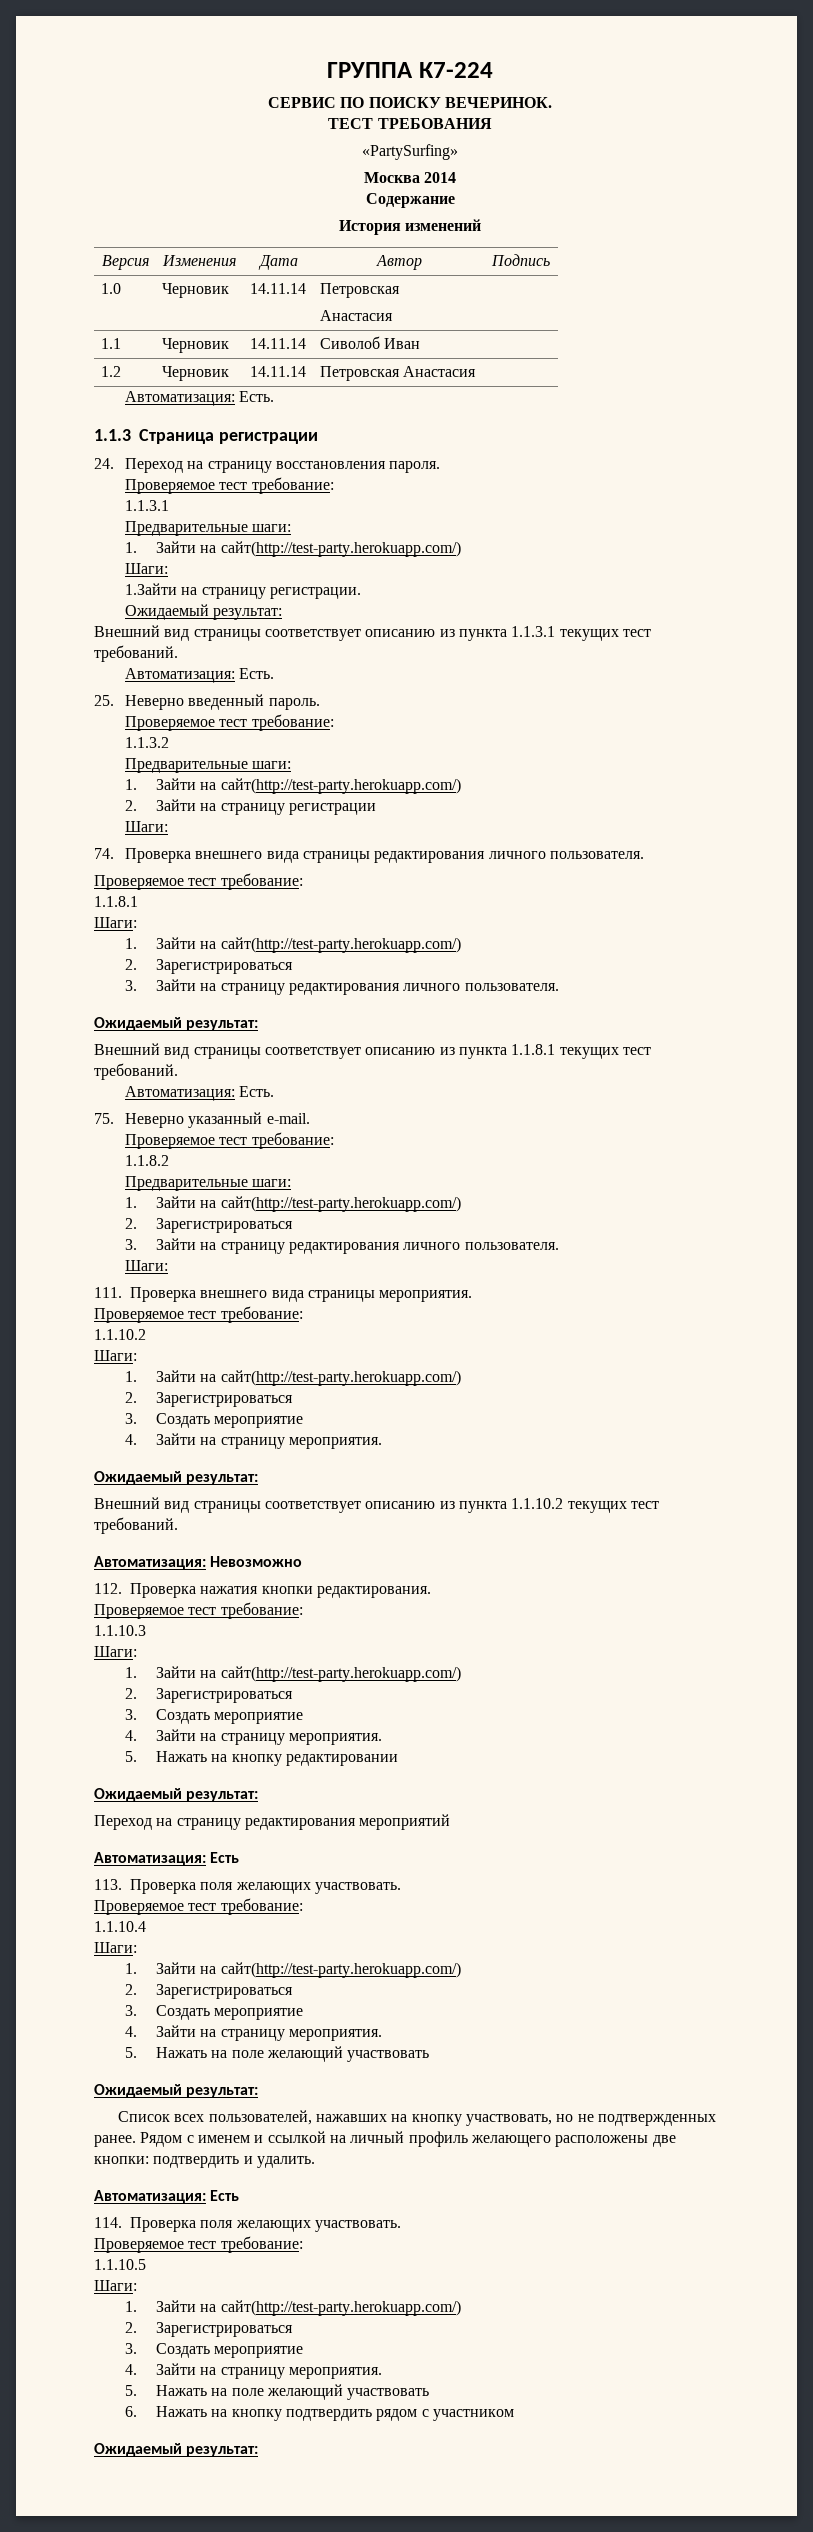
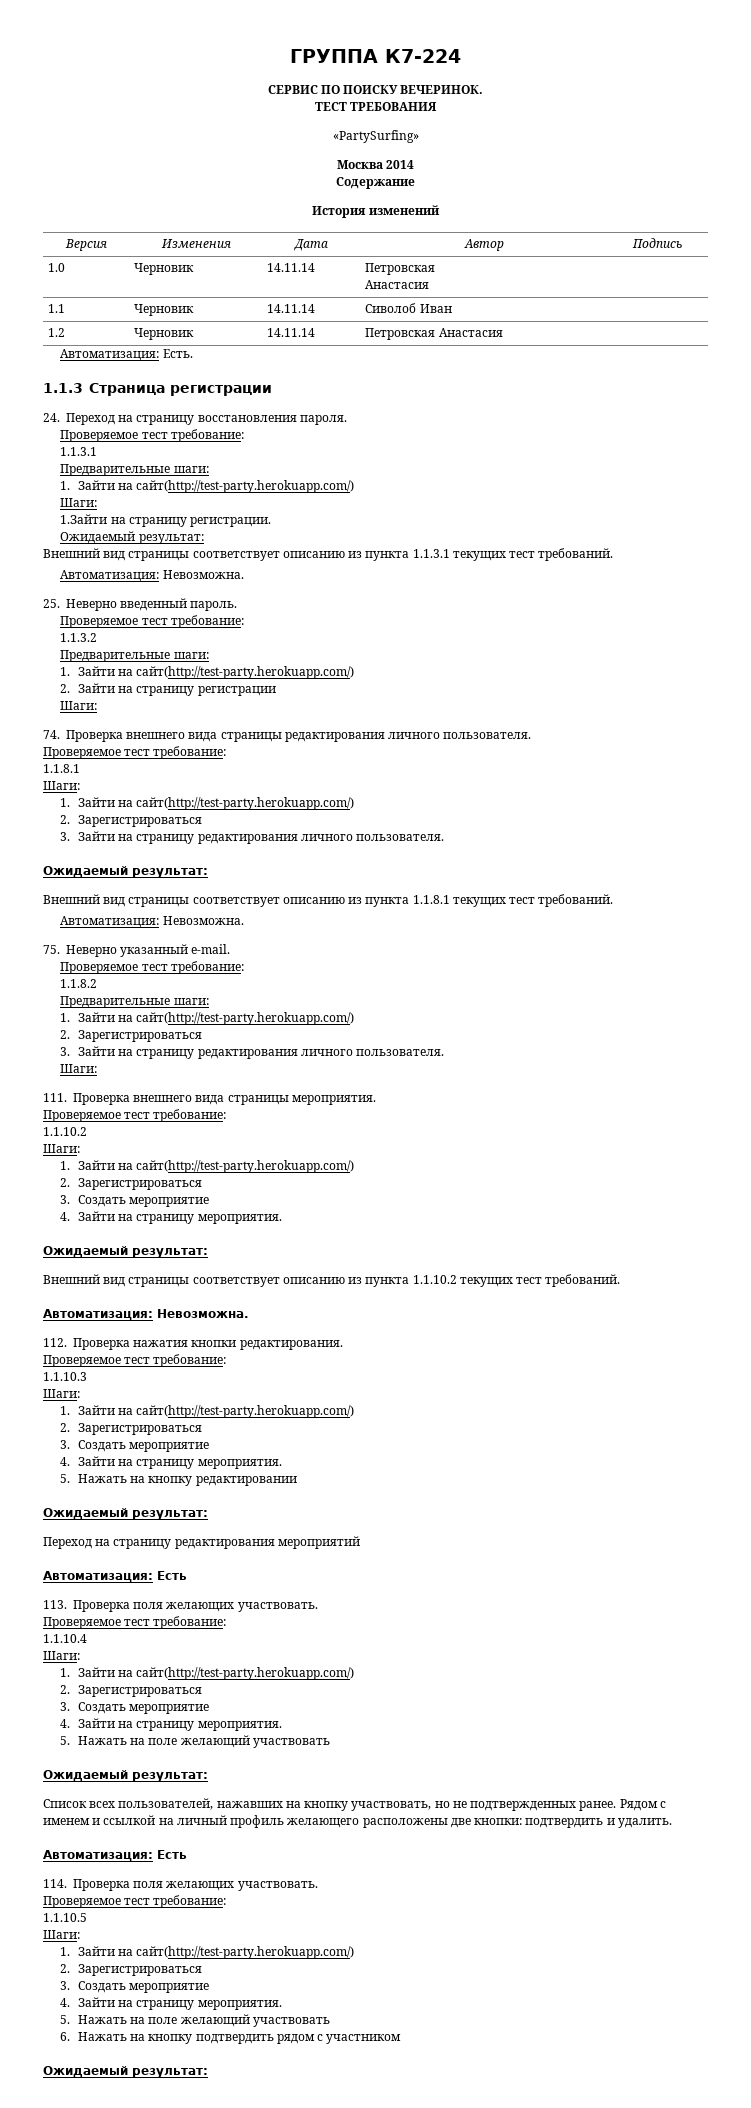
  Внешний вид страницы соответствует описанию из пункта 1.1.3.1 текущих тест требований.
- Автоматизация: Есть.
+ Автоматизация: Невозможна.
  Внешний вид страницы соответствует описанию из пункта 1.1.8.1 текущих тест требований.
- Автоматизация: Есть.
+ Автоматизация: Невозможна.
  Внешний вид страницы соответствует описанию из пункта 1.1.10.2 текущих тест требований.
- Автоматизация: Невозможно
+ Автоматизация: Невозможна.

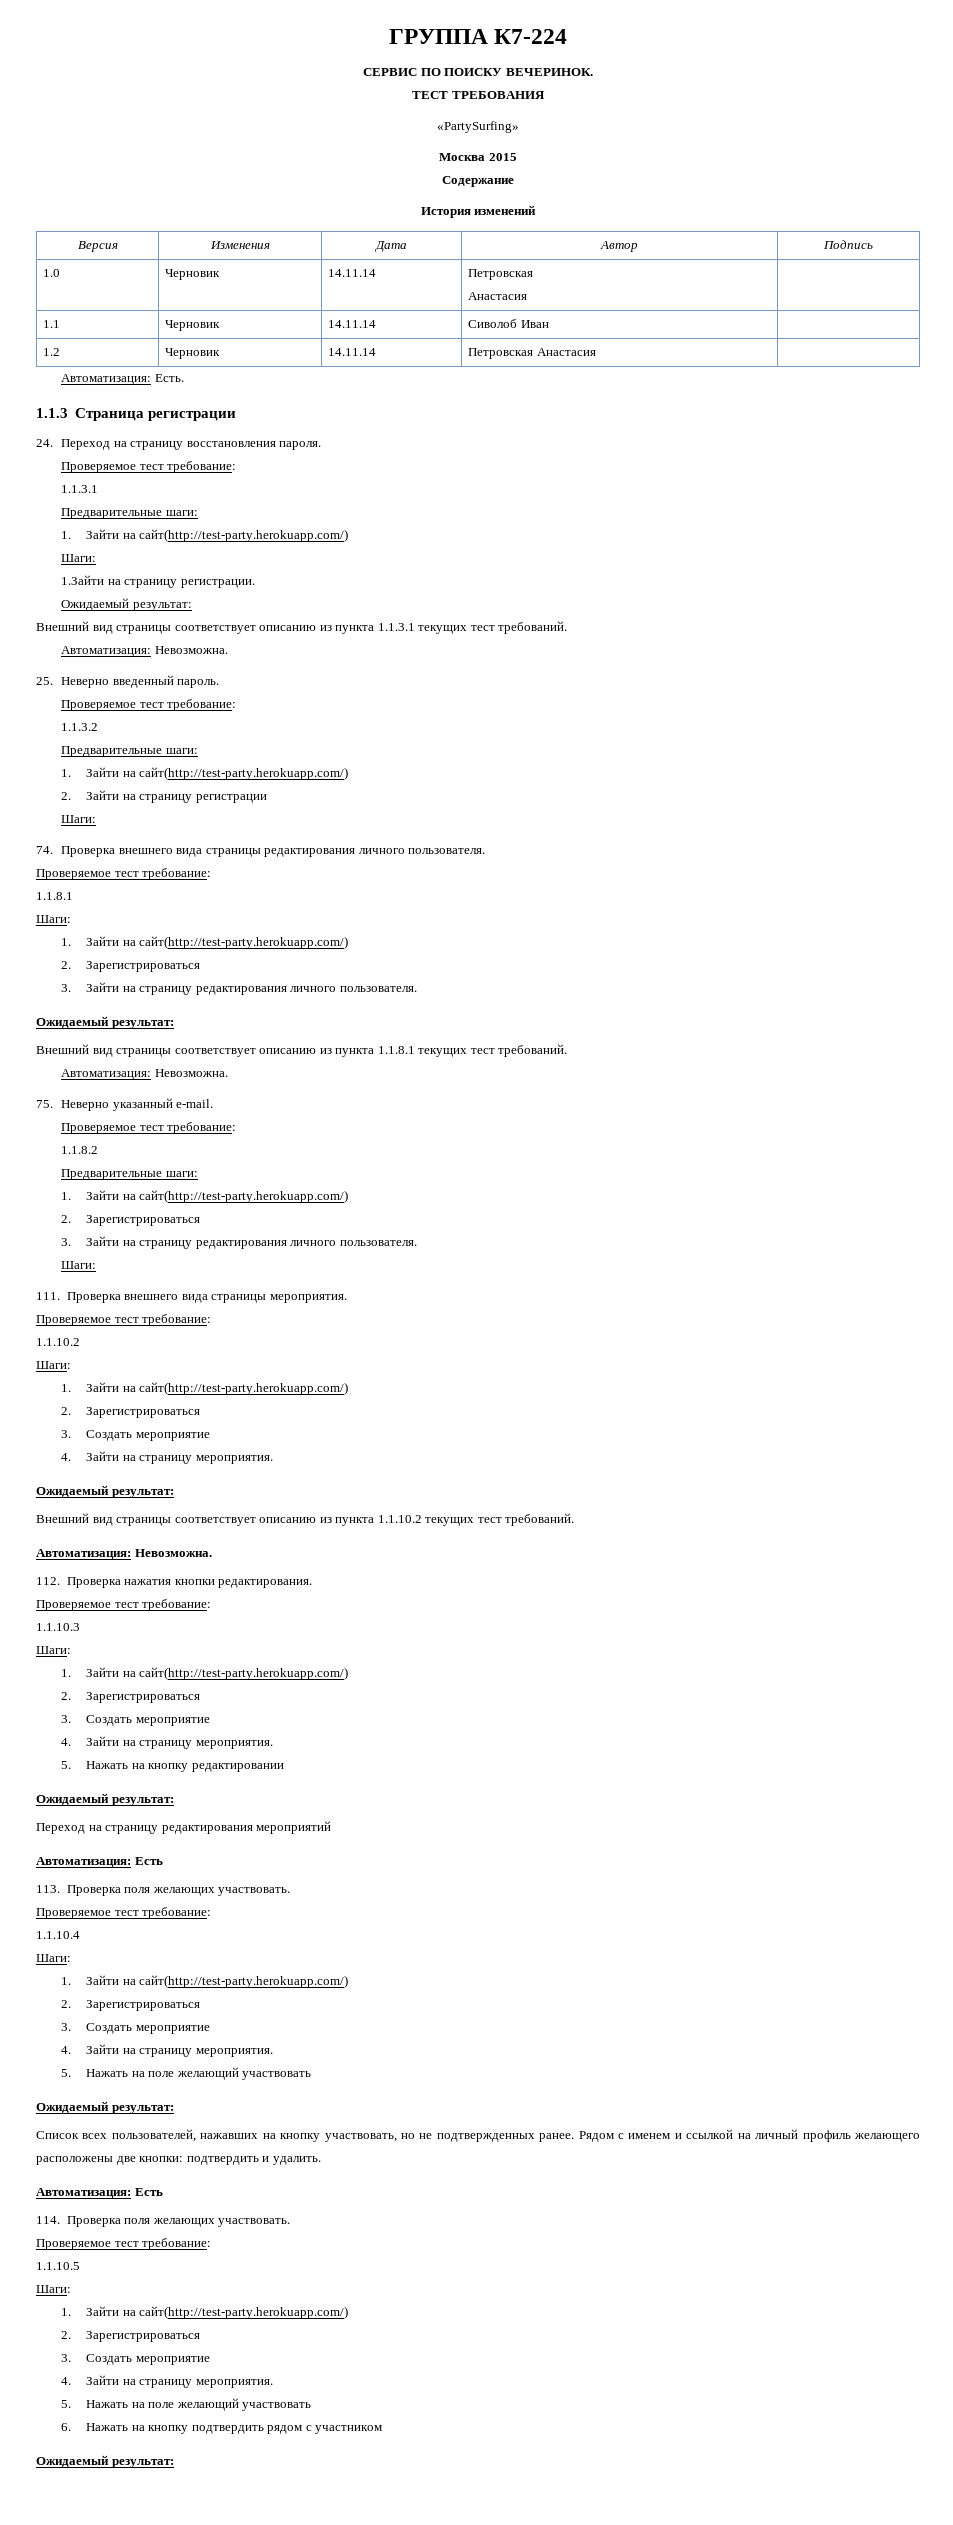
- Москва 2014
+ Москва 2015

